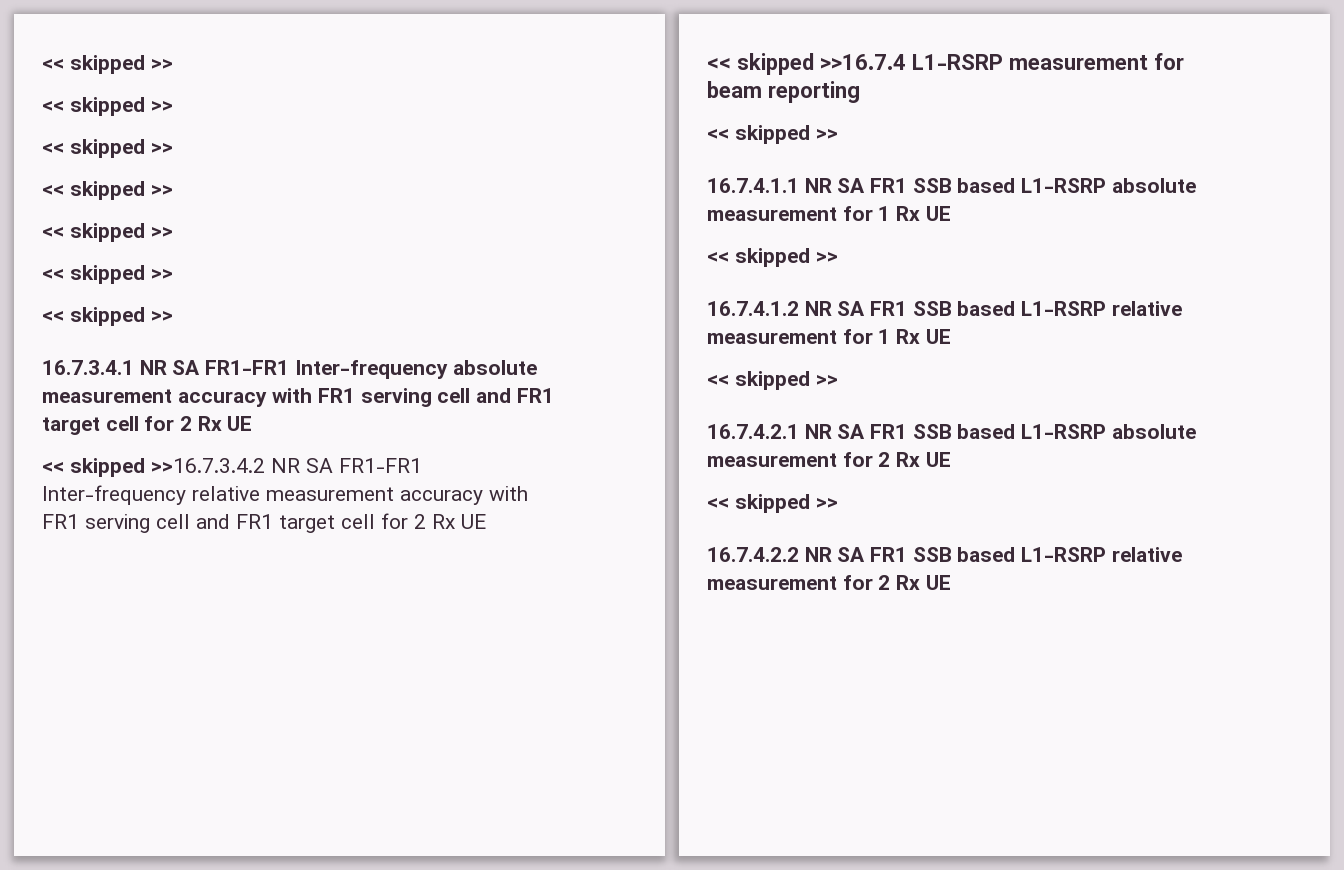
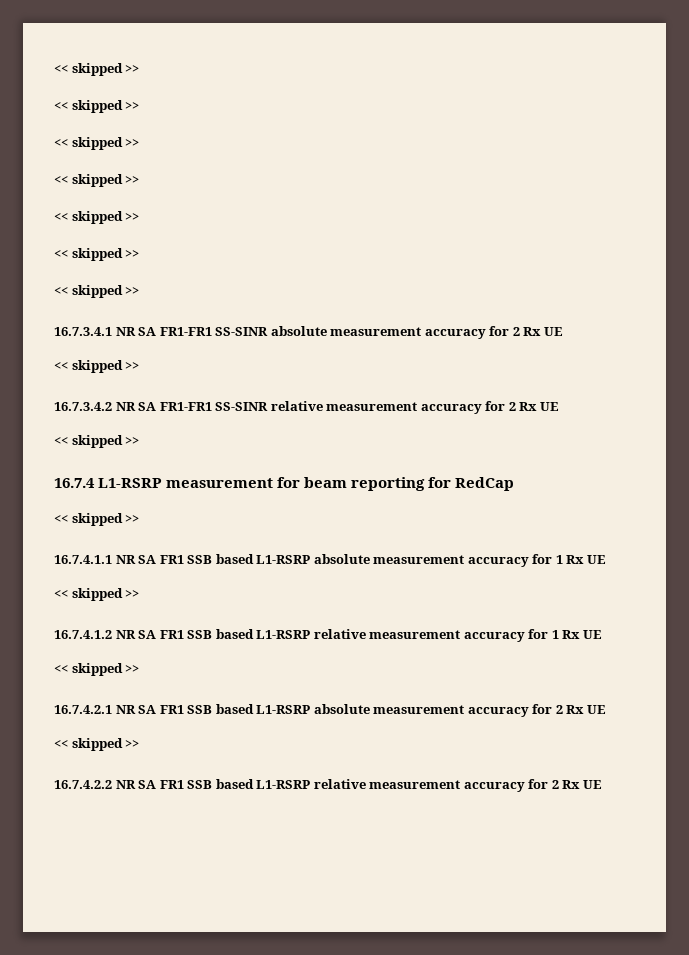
- 16.7.3.4.1 NR SA FR1-FR1 Inter-frequency absolute measurement accuracy with FR1 serving cell and FR1 target cell for 2 Rx UE
- << skipped >>16.7.3.4.2 NR SA FR1-FR1 Inter-frequency relative measurement accuracy with FR1 serving cell and FR1 target cell for 2 Rx UE
- << skipped >>16.7.4 L1-RSRP measurement for beam reporting
+ 16.7.3.4.1 NR SA FR1-FR1 SS-SINR absolute measurement accuracy for 2 Rx UE
+ << skipped >>
+ 16.7.3.4.2 NR SA FR1-FR1 SS-SINR relative measurement accuracy for 2 Rx UE
+ << skipped >>
+ 16.7.4 L1-RSRP measurement for beam reporting for RedCap
- 16.7.4.1.1 NR SA FR1 SSB based L1-RSRP absolute measurement for 1 Rx UE
+ 16.7.4.1.1 NR SA FR1 SSB based L1-RSRP absolute measurement accuracy for 1 Rx UE
- 16.7.4.1.2 NR SA FR1 SSB based L1-RSRP relative measurement for 1 Rx UE
+ 16.7.4.1.2 NR SA FR1 SSB based L1-RSRP relative measurement accuracy for 1 Rx UE
- 16.7.4.2.1 NR SA FR1 SSB based L1-RSRP absolute measurement for 2 Rx UE
+ 16.7.4.2.1 NR SA FR1 SSB based L1-RSRP absolute measurement accuracy for 2 Rx UE
- 16.7.4.2.2 NR SA FR1 SSB based L1-RSRP relative measurement for 2 Rx UE
+ 16.7.4.2.2 NR SA FR1 SSB based L1-RSRP relative measurement accuracy for 2 Rx UE

